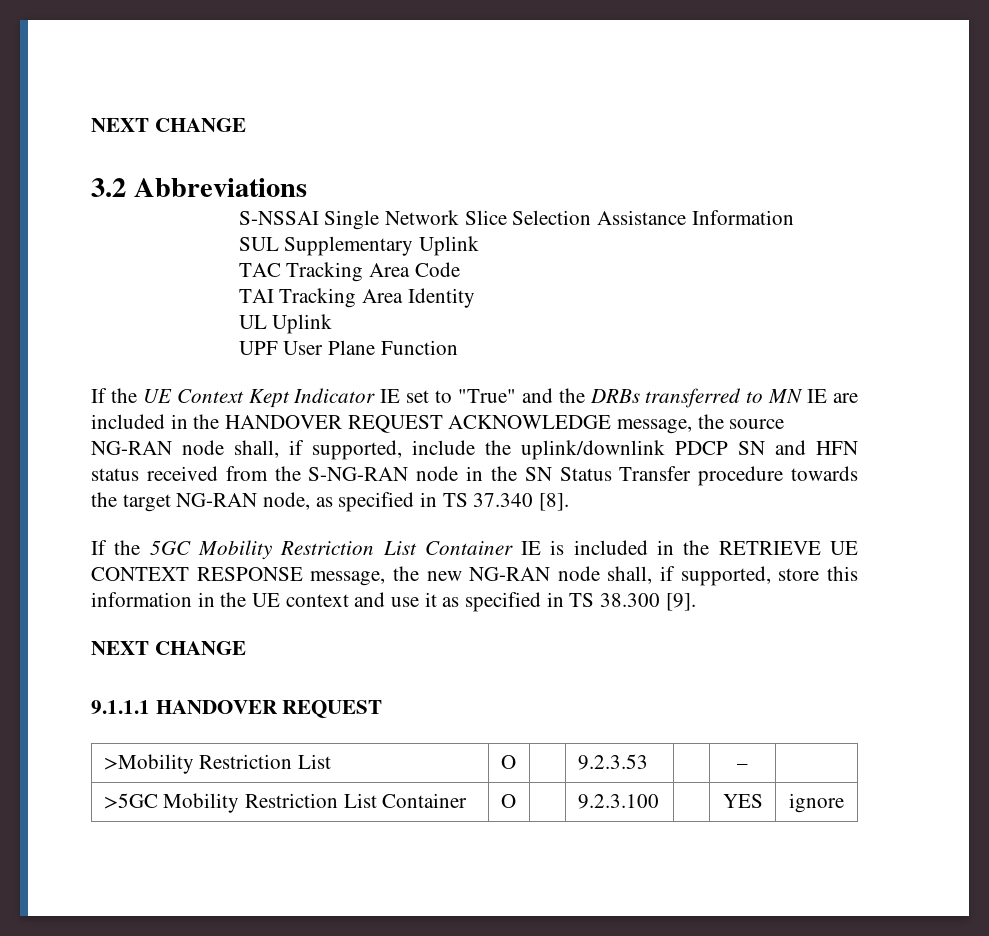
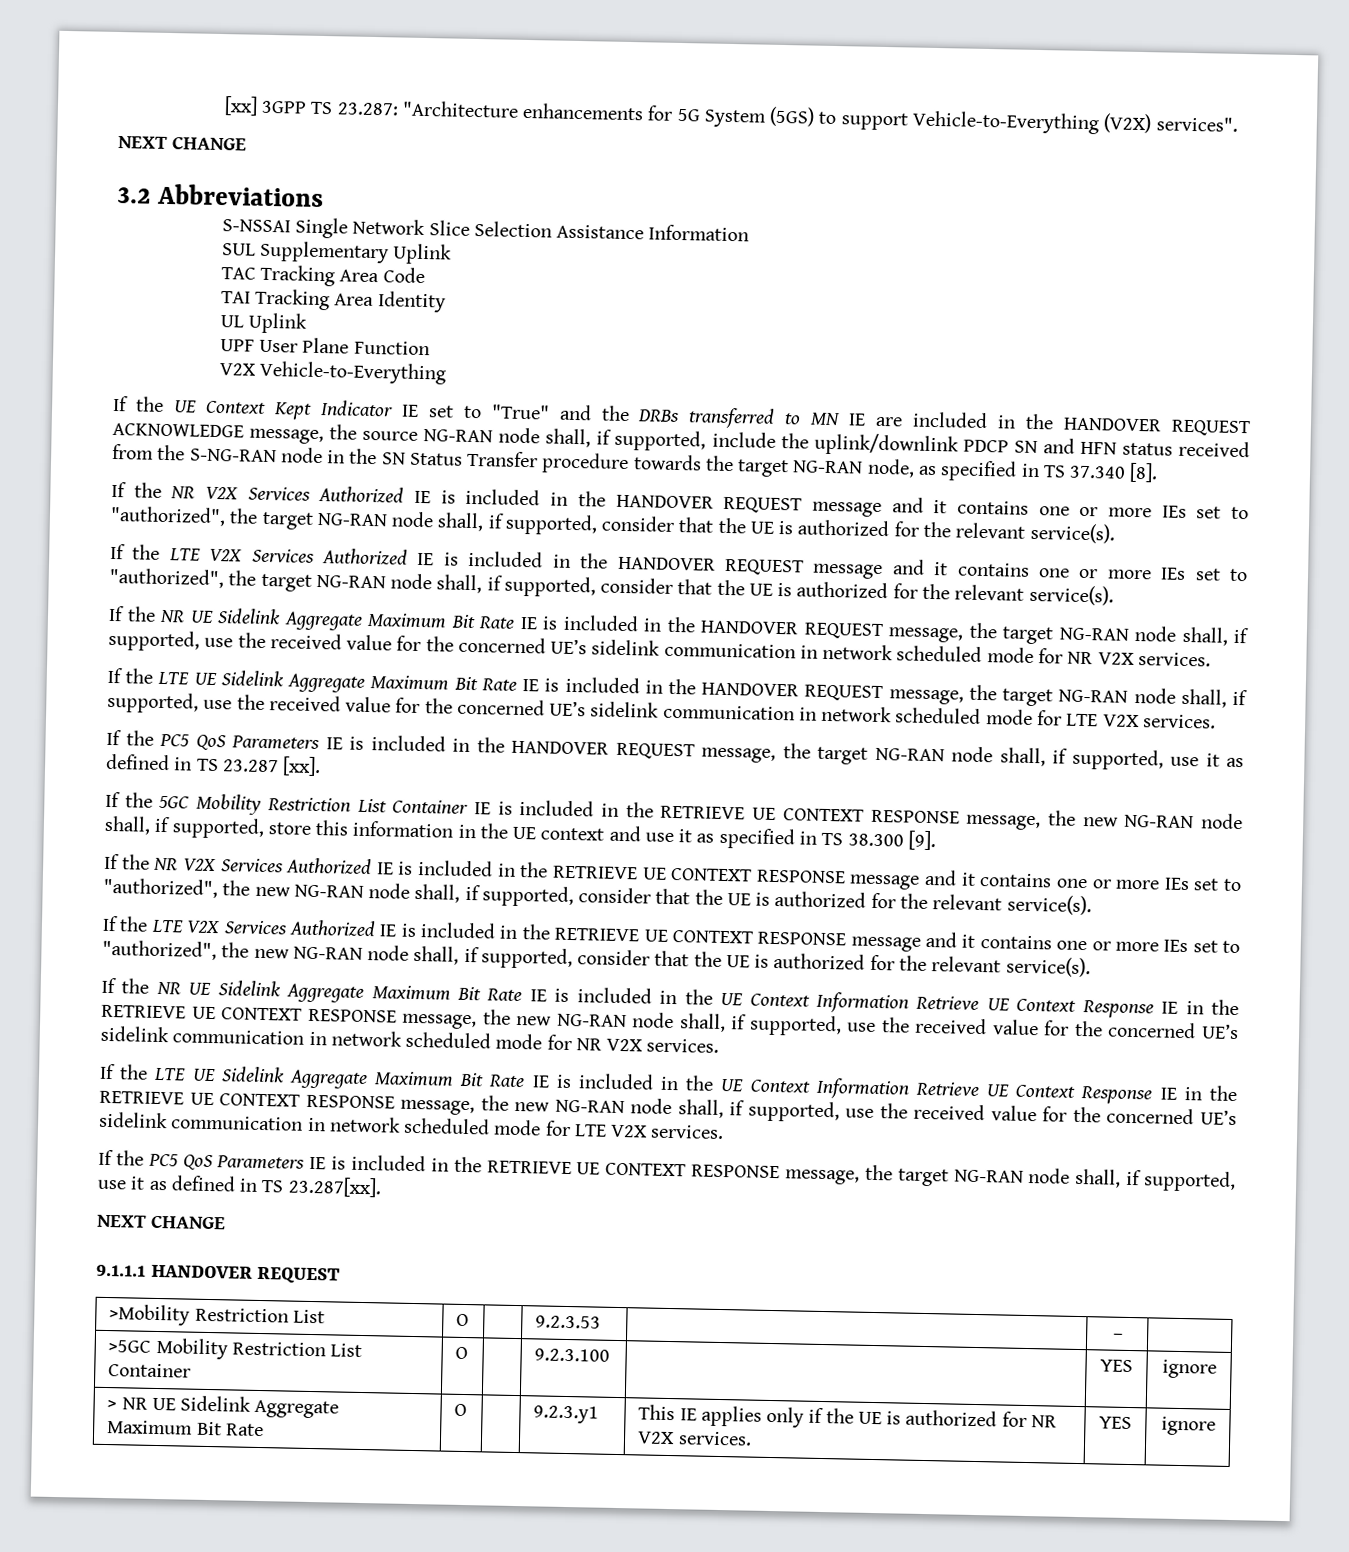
+ [xx] 3GPP TS 23.287: "Architecture enhancements for 5G System (5GS) to support Vehicle-to-Everything (V2X) services".
+ V2X Vehicle-to-Everything
+ If the NR V2X Services Authorized IE is included in the HANDOVER REQUEST message and it contains one or more IEs set to "authorized", the target NG-RAN node shall, if supported, consider that the UE is authorized for the relevant service(s).
+ If the LTE V2X Services Authorized IE is included in the HANDOVER REQUEST message and it contains one or more IEs set to "authorized", the target NG-RAN node shall, if supported, consider that the UE is authorized for the relevant service(s).
+ If the NR UE Sidelink Aggregate Maximum Bit Rate IE is included in the HANDOVER REQUEST message, the target NG-RAN node shall, if supported, use the received value for the concerned UE’s sidelink communication in network scheduled mode for NR V2X services.
+ If the LTE UE Sidelink Aggregate Maximum Bit Rate IE is included in the HANDOVER REQUEST message, the target NG-RAN node shall, if supported, use the received value for the concerned UE’s sidelink communication in network scheduled mode for LTE V2X services.
+ If the PC5 QoS Parameters IE is included in the HANDOVER REQUEST message, the target NG-RAN node shall, if supported, use it as defined in TS 23.287 [xx].
+ If the NR V2X Services Authorized IE is included in the RETRIEVE UE CONTEXT RESPONSE message and it contains one or more IEs set to "authorized", the new NG-RAN node shall, if supported, consider that the UE is authorized for the relevant service(s).
+ If the LTE V2X Services Authorized IE is included in the RETRIEVE UE CONTEXT RESPONSE message and it contains one or more IEs set to "authorized", the new NG-RAN node shall, if supported, consider that the UE is authorized for the relevant service(s).
+ If the NR UE Sidelink Aggregate Maximum Bit Rate IE is included in the UE Context Information Retrieve UE Context Response IE in the RETRIEVE UE CONTEXT RESPONSE message, the new NG-RAN node shall, if supported, use the received value for the concerned UE’s sidelink communication in network scheduled mode for NR V2X services.
+ If the LTE UE Sidelink Aggregate Maximum Bit Rate IE is included in the UE Context Information Retrieve UE Context Response IE in the RETRIEVE UE CONTEXT RESPONSE message, the new NG-RAN node shall, if supported, use the received value for the concerned UE’s sidelink communication in network scheduled mode for LTE V2X services.
+ If the PC5 QoS Parameters IE is included in the RETRIEVE UE CONTEXT RESPONSE message, the target NG-RAN node shall, if supported, use it as defined in TS 23.287[xx].
+ > NR UE Sidelink Aggregate Maximum Bit Rate | O | | 9.2.3.y1 | This IE applies only if the UE is authorized for NR V2X services. | YES | ignore

